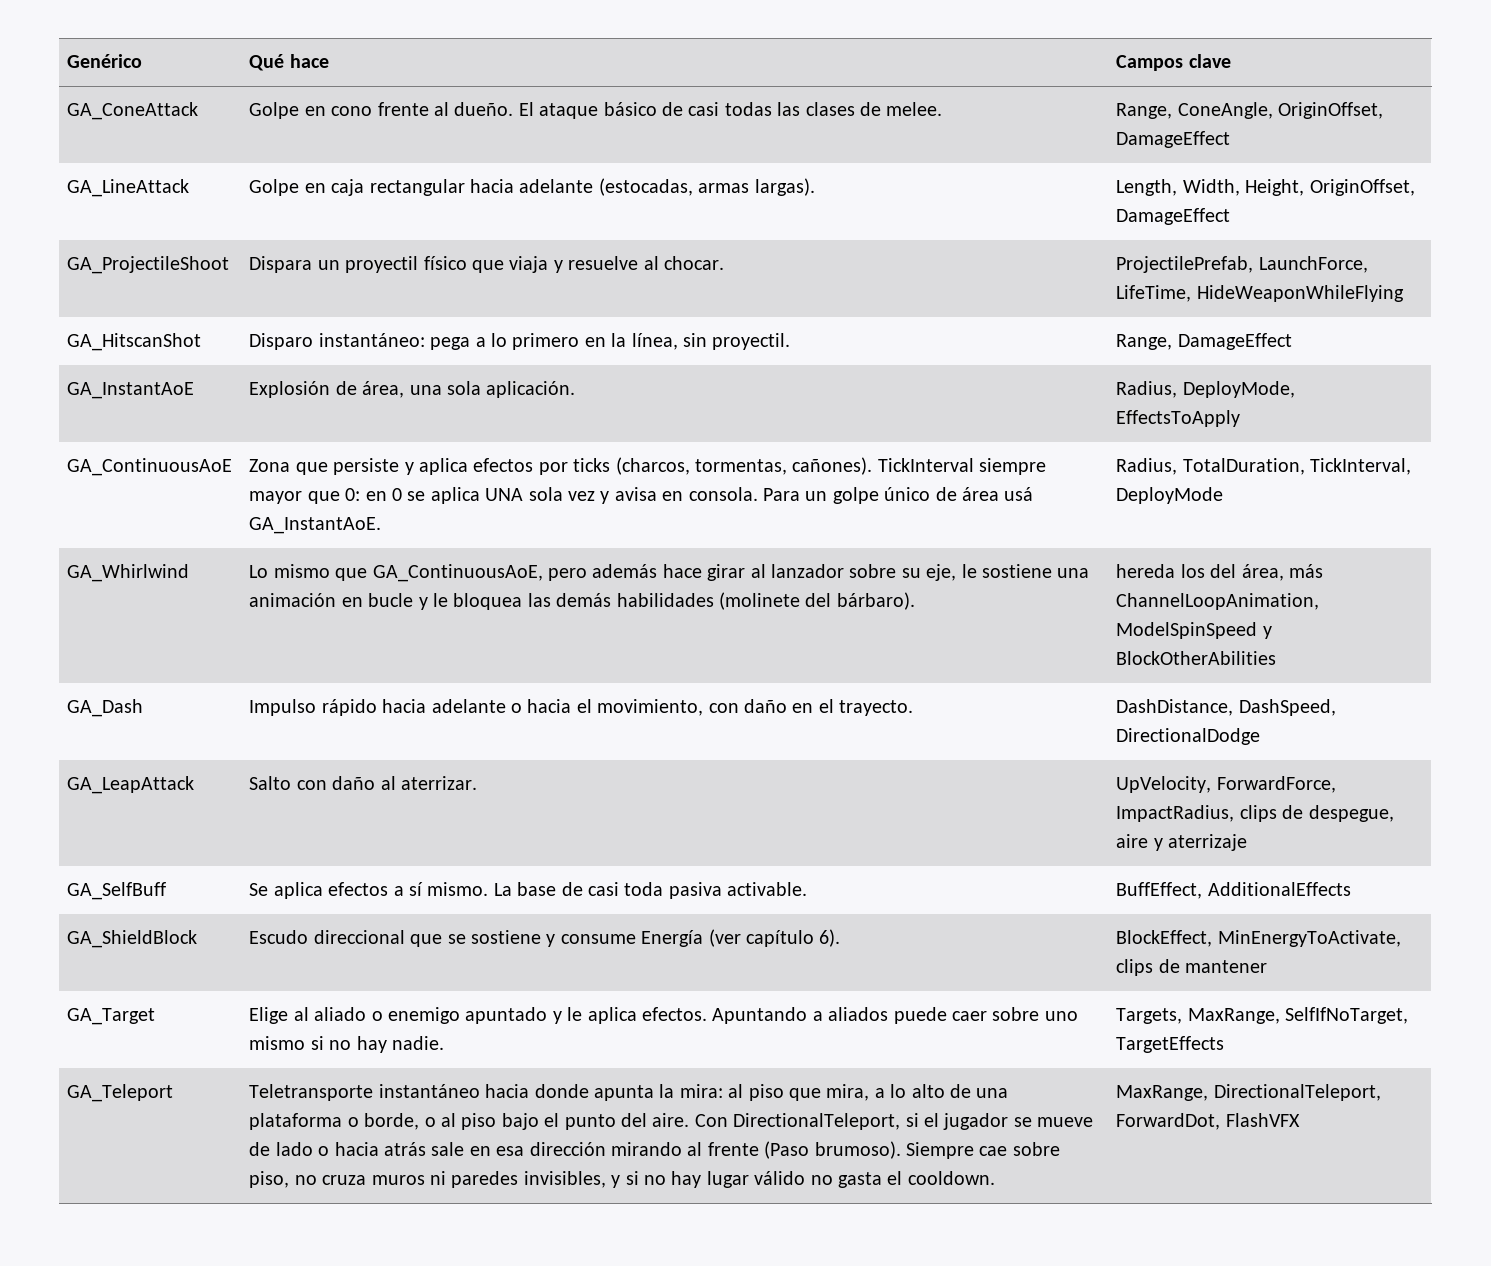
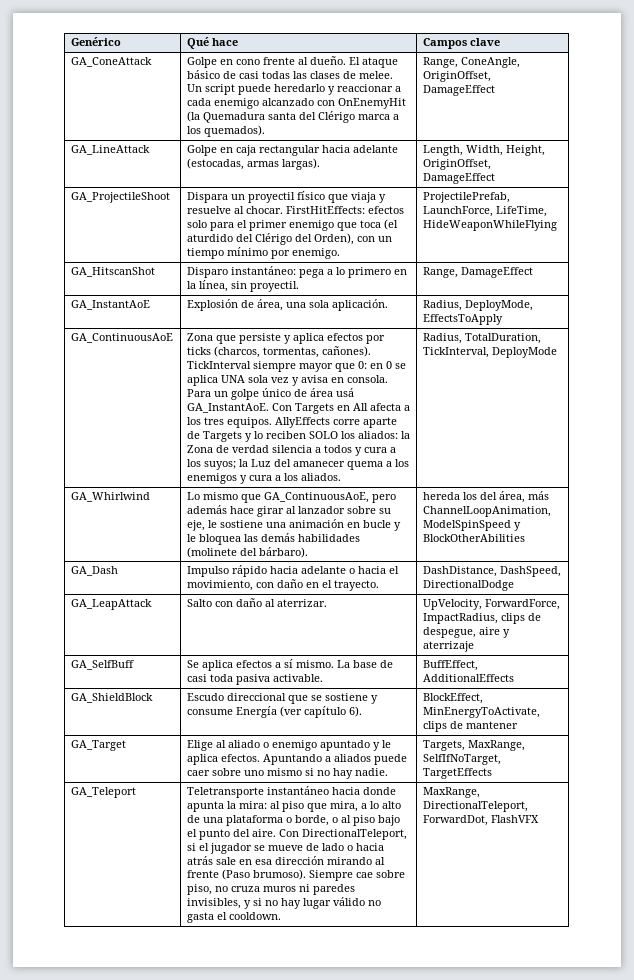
+ Un script puede heredarlo y reaccionar a cada enemigo alcanzado con OnEnemyHit (la Quemadura santa del Clérigo marca a los quemados).
- GA_ProjectileShoot | Dispara un proyectil físico que viaja y resuelve al chocar. | ProjectilePrefab, LaunchForce, LifeTime, HideWeaponWhileFlying
+ GA_ProjectileShoot | Dispara un proyectil físico que viaja y resuelve al chocar. FirstHitEffects: efectos solo para el primer enemigo que toca (el aturdido del Clérigo del Orden), con un tiempo mínimo por enemigo. | ProjectilePrefab, LaunchForce, LifeTime, HideWeaponWhileFlying
+ Con Targets en All afecta a los tres equipos. AllyEffects corre aparte de Targets y lo reciben SOLO los aliados: la Zona de verdad silencia a todos y cura a los suyos; la Luz del amanecer quema a los enemigos y cura a los aliados.

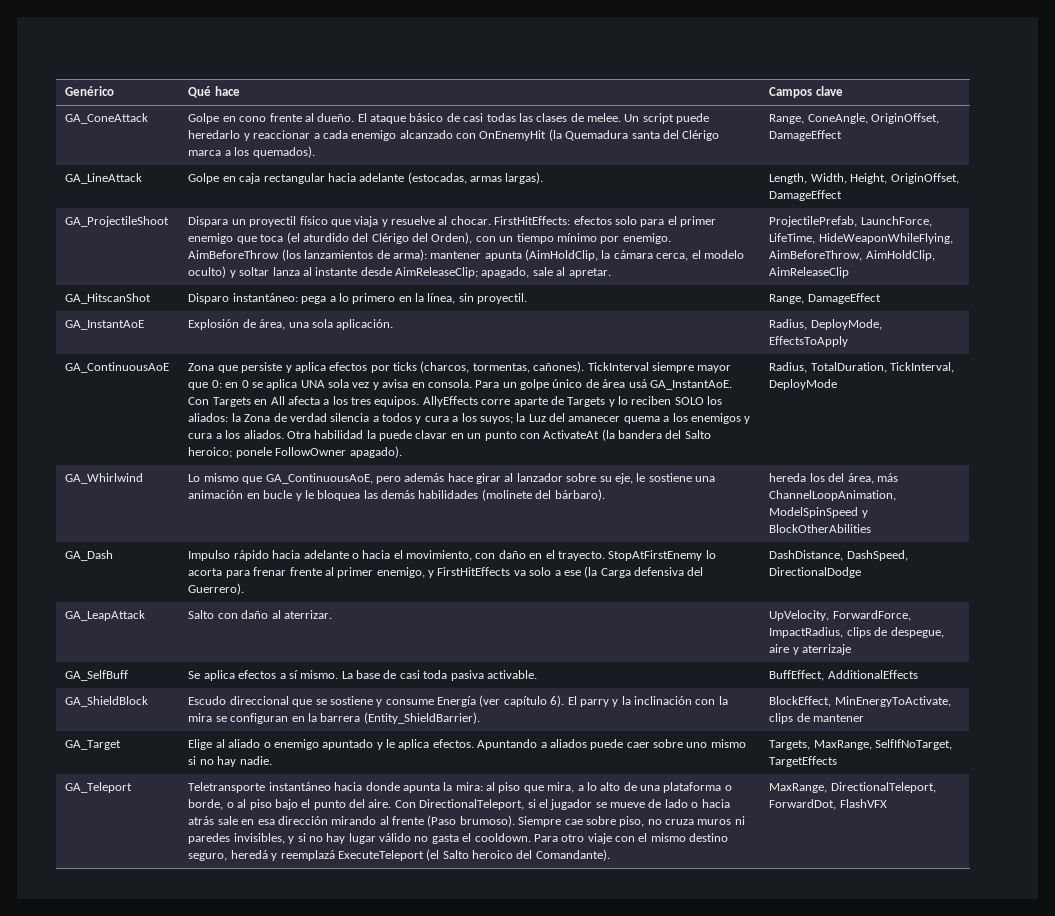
+ AimBeforeThrow (los lanzamientos de arma): mantener apunta (AimHoldClip, la cámara cerca, el modelo oculto) y soltar lanza al instante desde AimReleaseClip; apagado, sale al apretar.
- ProjectilePrefab, LaunchForce, LifeTime, HideWeaponWhileFlying
+ ProjectilePrefab, LaunchForce, LifeTime, HideWeaponWhileFlying, AimBeforeThrow, AimHoldClip, AimReleaseClip
+ Otra habilidad la puede clavar en un punto con ActivateAt (la bandera del Salto heroico; ponele FollowOwner apagado).
- GA_Dash | Impulso rápido hacia adelante o hacia el movimiento, con daño en el trayecto. | DashDistance, DashSpeed, DirectionalDodge
+ GA_Dash | Impulso rápido hacia adelante o hacia el movimiento, con daño en el trayecto. StopAtFirstEnemy lo acorta para frenar frente al primer enemigo, y FirstHitEffects va solo a ese (la Carga defensiva del Guerrero). | DashDistance, DashSpeed, DirectionalDodge
- GA_ShieldBlock | Escudo direccional que se sostiene y consume Energía (ver capítulo 6). | BlockEffect, MinEnergyToActivate, clips de mantener
+ GA_ShieldBlock | Escudo direccional que se sostiene y consume Energía (ver capítulo 6). El parry y la inclinación con la mira se configuran en la barrera (Entity_ShieldBarrier). | BlockEffect, MinEnergyToActivate, clips de mantener
+ Para otro viaje con el mismo destino seguro, heredá y reemplazá ExecuteTeleport (el Salto heroico del Comandante).

